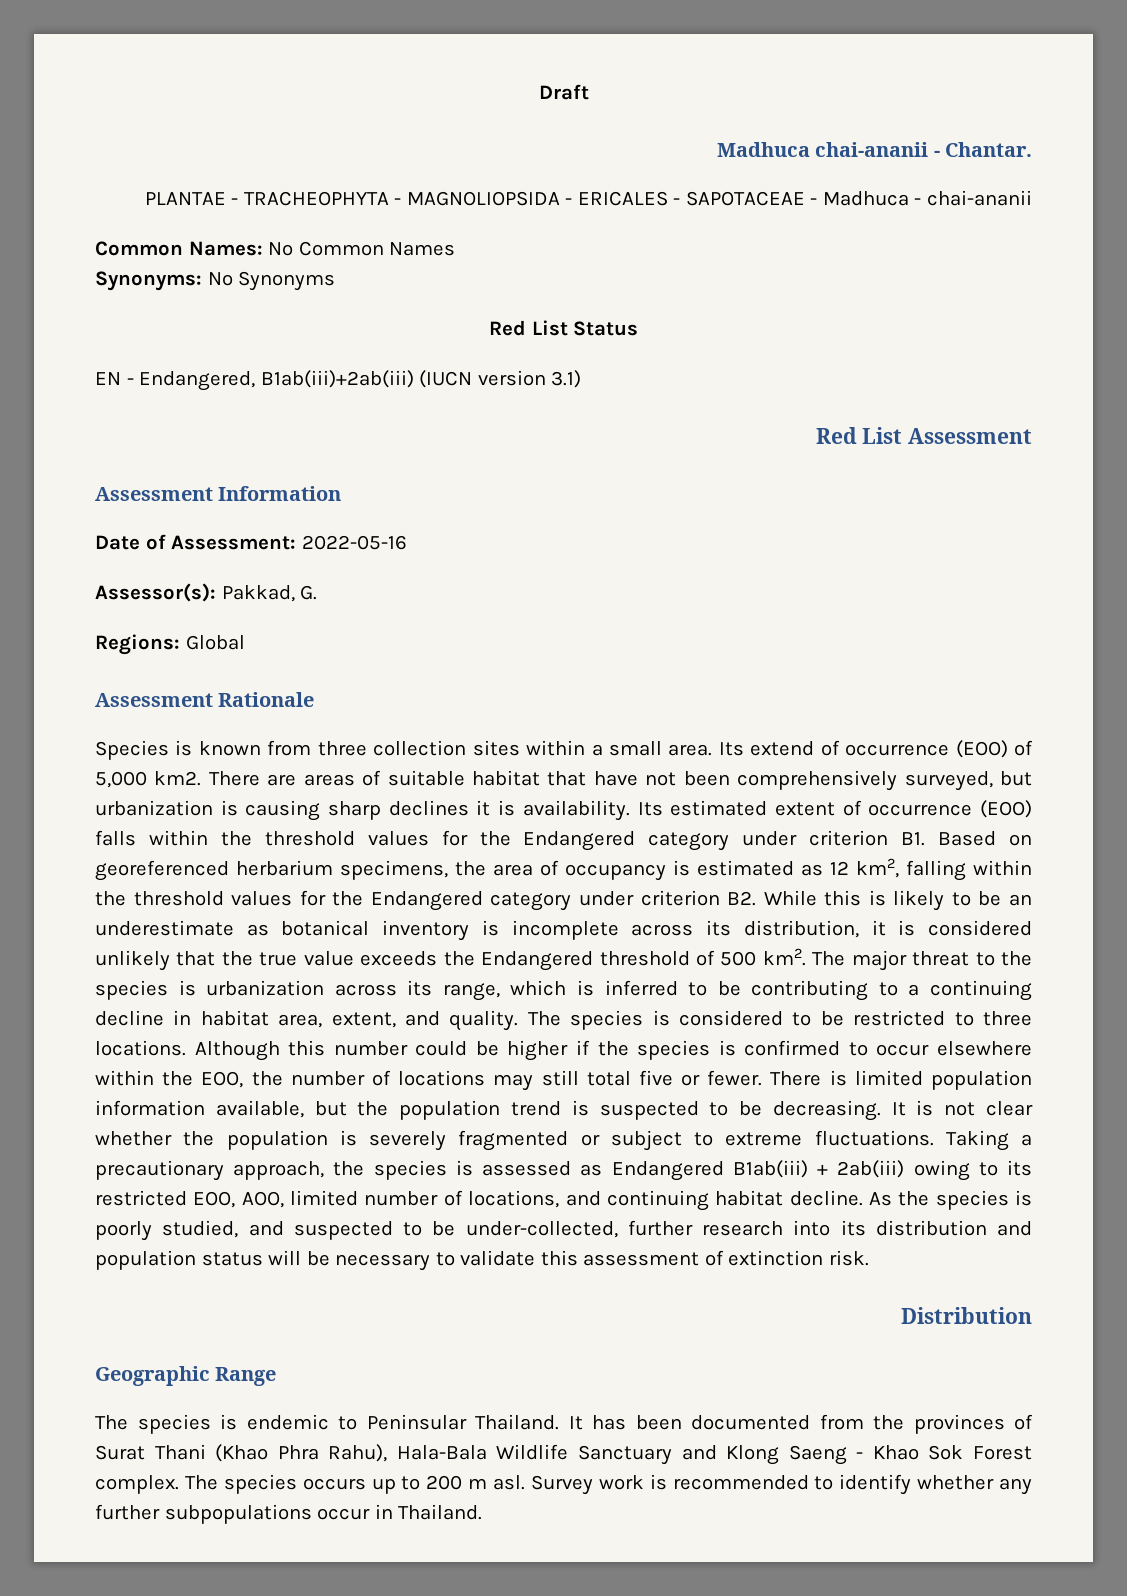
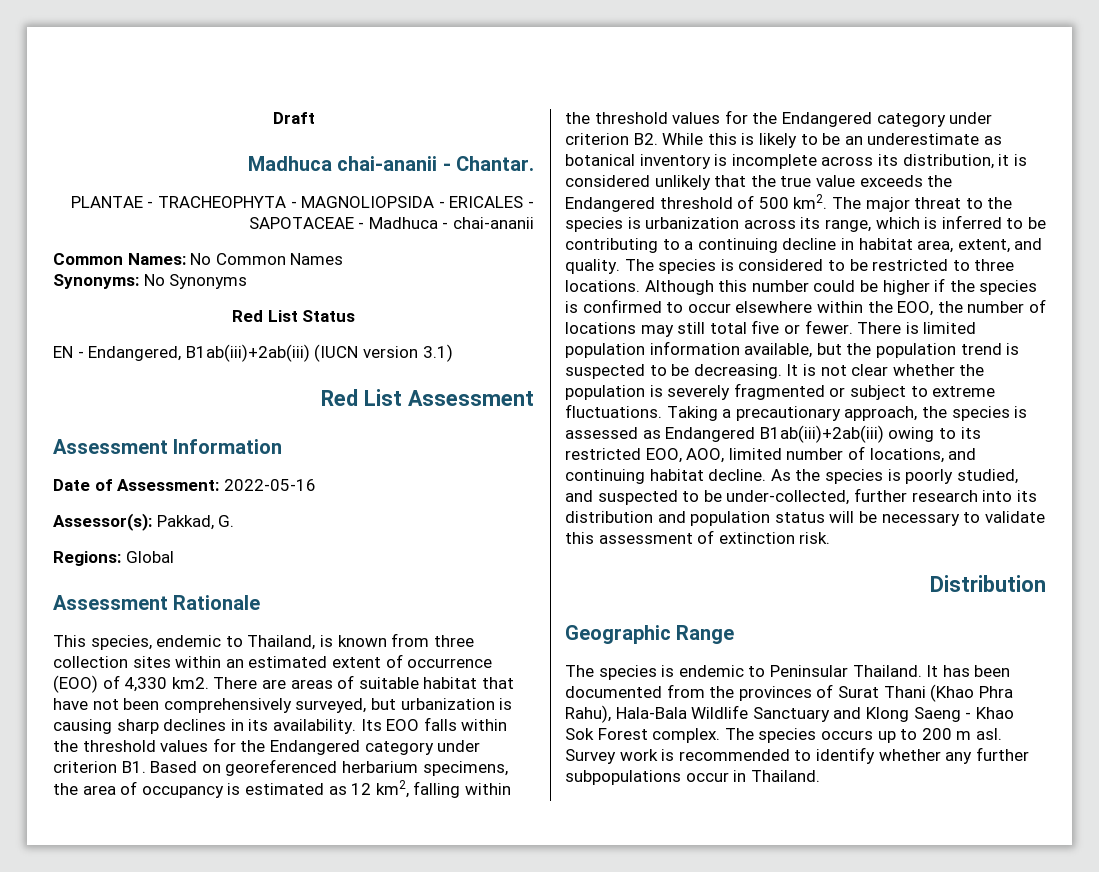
- Species is known from three collection sites within a small area. Its extend of occurrence (EOO) of 5,000 km2.
+ This species, endemic to Thailand, is known from three collection sites within an estimated extent of occurrence (EOO) of 4,330 km2.
- There are areas of suitable habitat that have not been comprehensively surveyed, but urbanization is causing sharp declines it is availability. Its estimated extent of occurrence (EOO) falls within the threshold values for the Endangered category under criterion B1. Based on georeferenced herbarium specimens, the area of occupancy is estimated as 12 km2, falling within the threshold values for the Endangered category under criterion B2. While this is likely to be an underestimate as botanical inventory is incomplete across its distribution, it is considered unlikely that the true value exceeds the Endangered threshold of 500 km2.
+ There are areas of suitable habitat that have not been comprehensively surveyed, but urbanization is causing sharp declines in its availability. Its EOO falls within the threshold values for the Endangered category under criterion B1. Based on georeferenced herbarium specimens, the area of occupancy is estimated as 12 km2, falling within the threshold values for the Endangered category under criterion B2. While this is likely to be an underestimate as botanical inventory is incomplete across its distribution, it is considered unlikely that the true value exceeds the Endangered threshold of 500 km2.
- Taking a precautionary approach, the species is assessed as Endangered B1ab(iii) + 2ab(iii) owing to its restricted EOO, AOO, limited number of locations, and continuing habitat decline.
+ Taking a precautionary approach, the species is assessed as Endangered B1ab(iii)+2ab(iii) owing to its restricted EOO, AOO, limited number of locations, and continuing habitat decline.

